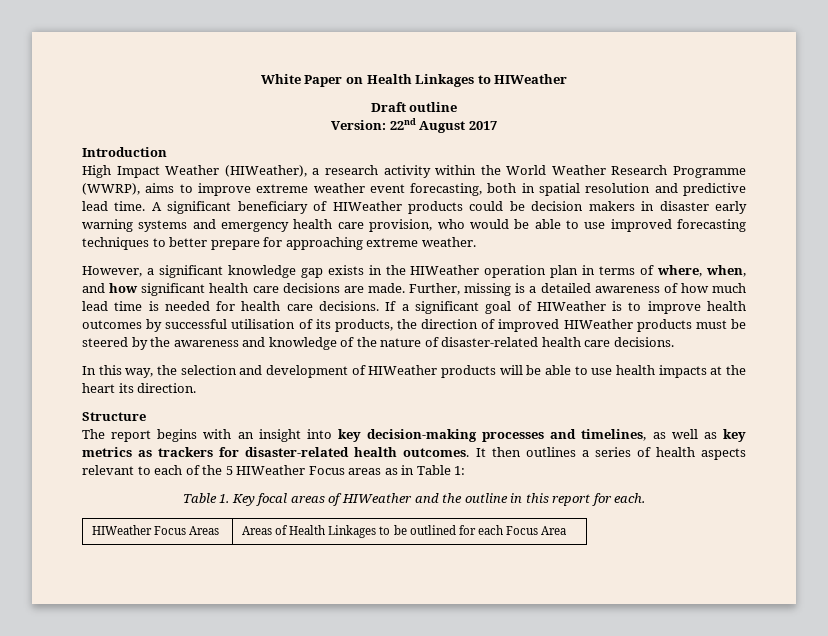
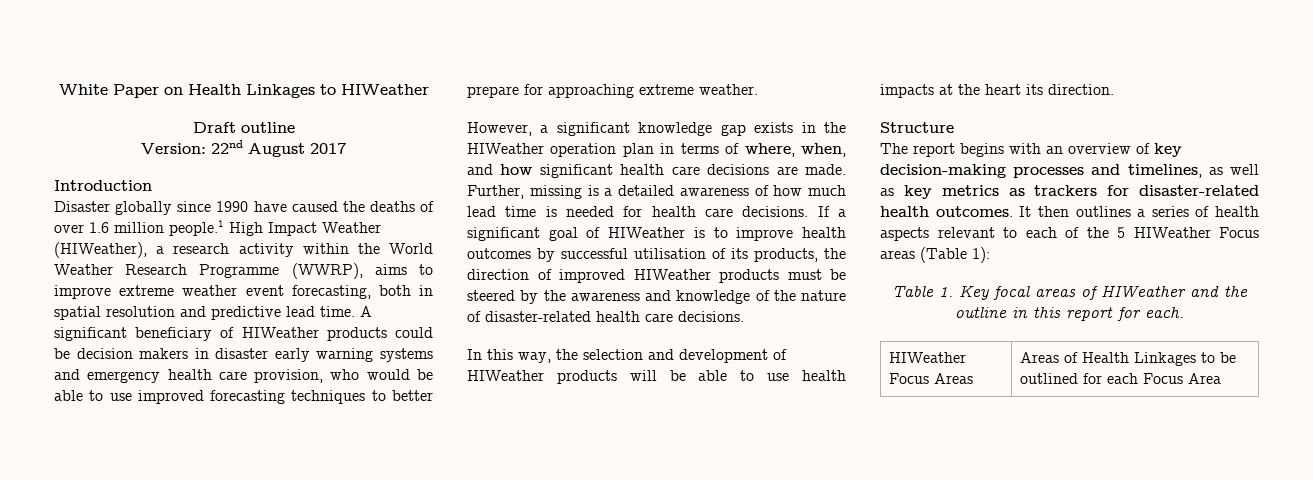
- High Impact Weather (HIWeather), a research activity within the World Weather Research Programme (WWRP), aims to improve extreme weather event forecasting, both in spatial resolution and predictive lead time.
+ Disaster globally since 1990 have caused the deaths of over 1.6 million people.1 High Impact Weather (HIWeather), a research activity within the World Weather Research Programme (WWRP), aims to improve extreme weather event forecasting, both in spatial resolution and predictive lead time.
- The report begins with an insight into key decision-making processes and timelines, as well as key metrics as trackers for disaster-related health outcomes.
+ The report begins with an overview of key decision-making processes and timelines, as well as key metrics as trackers for disaster-related health outcomes.
- It then outlines a series of health aspects relevant to each of the 5 HIWeather Focus areas as in Table 1:
+ It then outlines a series of health aspects relevant to each of the 5 HIWeather Focus areas (Table 1):

